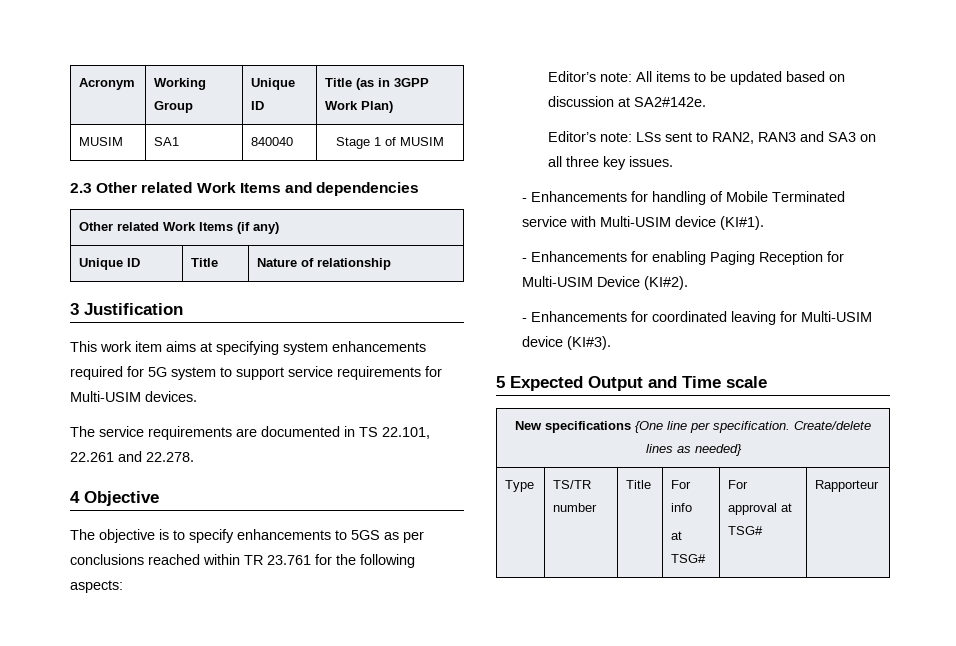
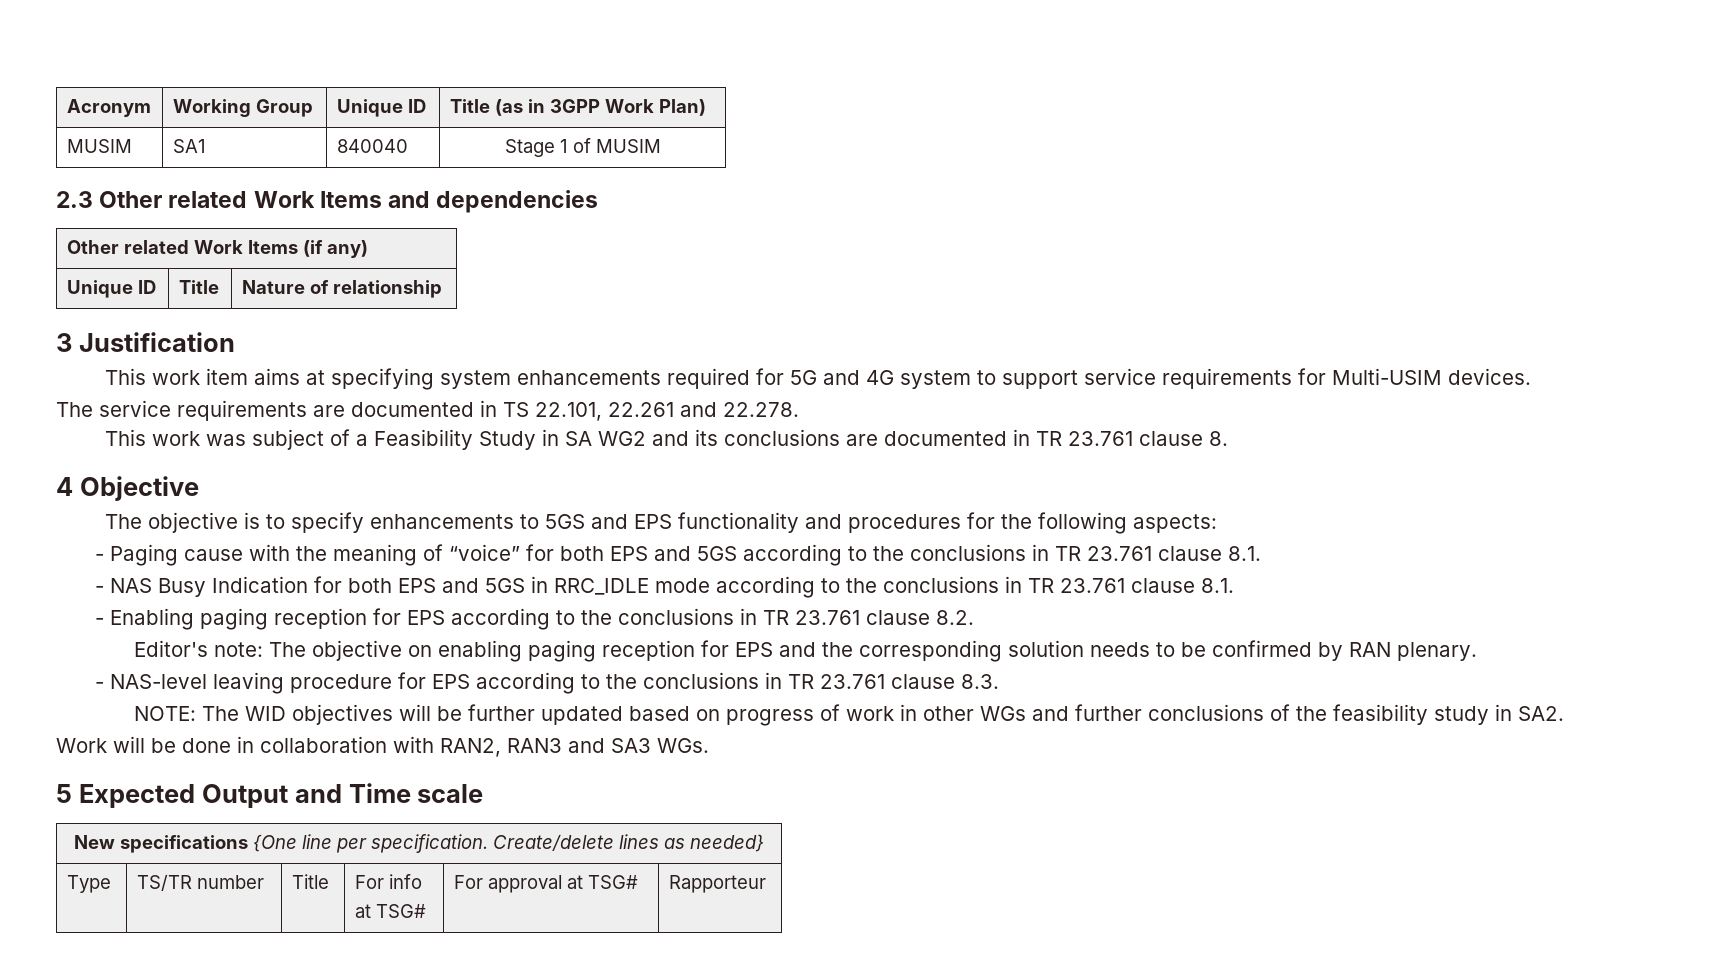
- This work item aims at specifying system enhancements required for 5G system to support service requirements for Multi-USIM devices.
+ This work item aims at specifying system enhancements required for 5G and 4G system to support service requirements for Multi-USIM devices.
+ This work was subject of a Feasibility Study in SA WG2 and its conclusions are documented in TR 23.761 clause 8.
- The objective is to specify enhancements to 5GS as per conclusions reached within TR 23.761 for the following aspects:
- Editor’s note: All items to be updated based on discussion at SA2#142e.
- Editor’s note: LSs sent to RAN2, RAN3 and SA3 on all three key issues.
- - Enhancements for handling of Mobile Terminated service with Multi-USIM device (KI#1).
- - Enhancements for enabling Paging Reception for Multi-USIM Device (KI#2).
- - Enhancements for coordinated leaving for Multi-USIM device (KI#3).
+ The objective is to specify enhancements to 5GS and EPS functionality and procedures for the following aspects:
+ - Paging cause with the meaning of “voice” for both EPS and 5GS according to the conclusions in TR 23.761 clause 8.1.
+ - NAS Busy Indication for both EPS and 5GS in RRC_IDLE mode according to the conclusions in TR 23.761 clause 8.1.
+ - Enabling paging reception for EPS according to the conclusions in TR 23.761 clause 8.2.
+ Editor's note: The objective on enabling paging reception for EPS and the corresponding solution needs to be confirmed by RAN plenary.
+ - NAS-level leaving procedure for EPS according to the conclusions in TR 23.761 clause 8.3.
+ NOTE: The WID objectives will be further updated based on progress of work in other WGs and further conclusions of the feasibility study in SA2.
+ Work will be done in collaboration with RAN2, RAN3 and SA3 WGs.

